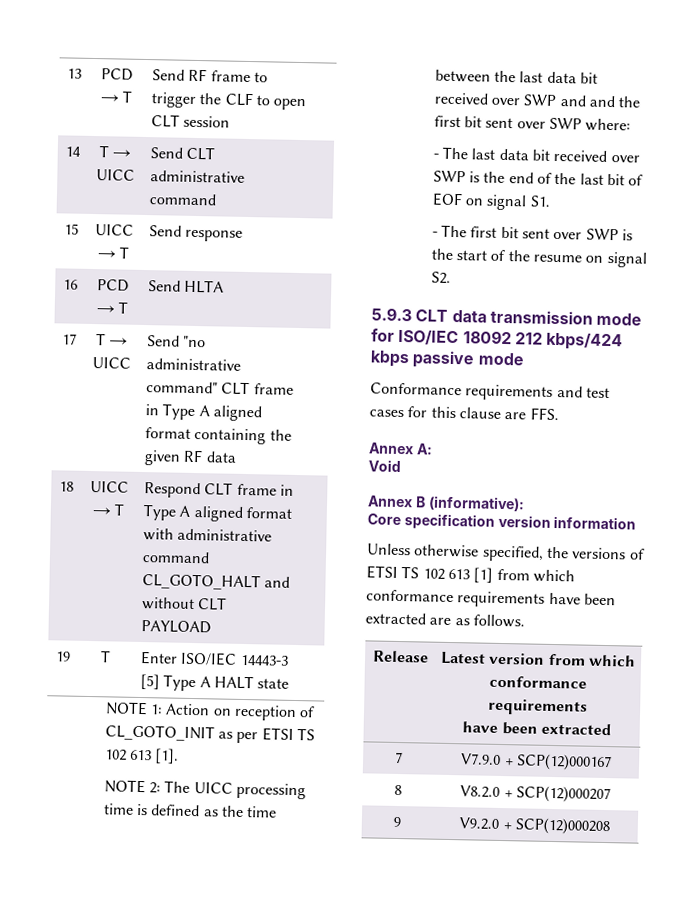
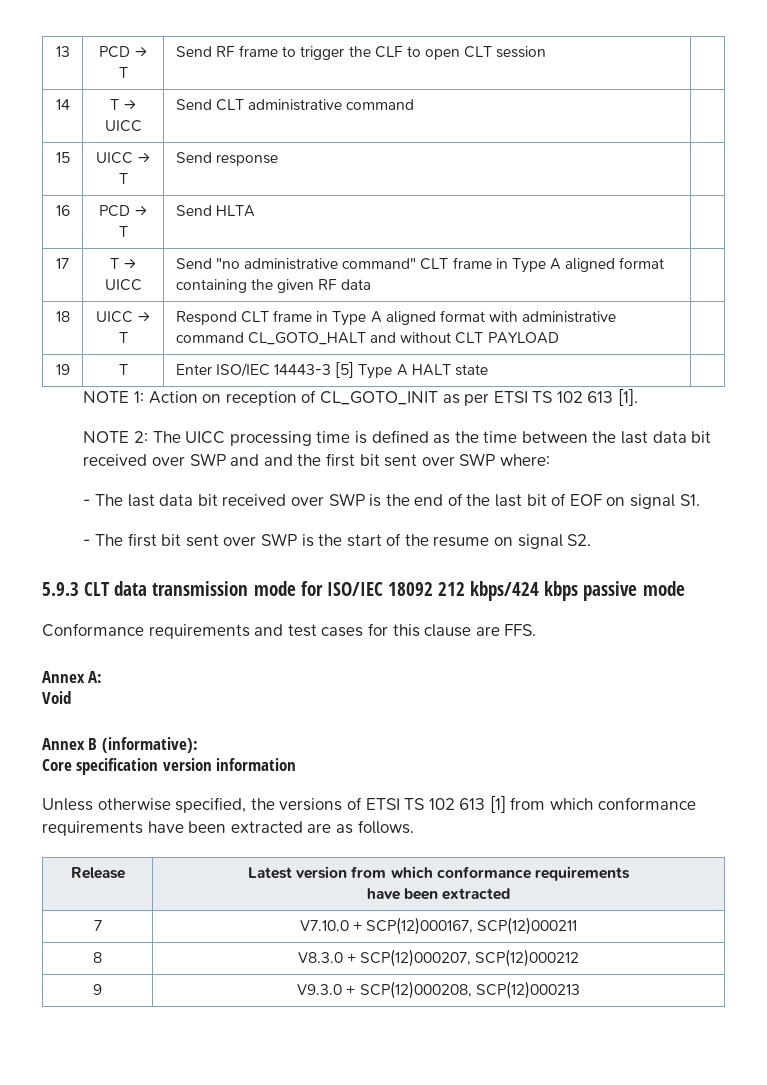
- 7 | V7.9.0 + SCP(12)000167
- 8 | V8.2.0 + SCP(12)000207
- 9 | V9.2.0 + SCP(12)000208
+ 7 | V7.10.0 + SCP(12)000167, SCP(12)000211
+ 8 | V8.3.0 + SCP(12)000207, SCP(12)000212
+ 9 | V9.3.0 + SCP(12)000208, SCP(12)000213

